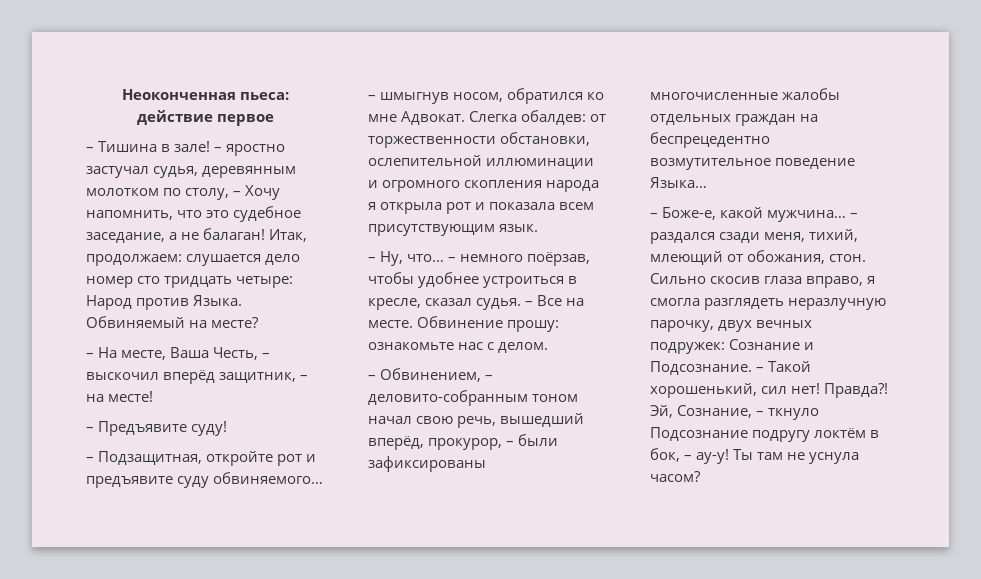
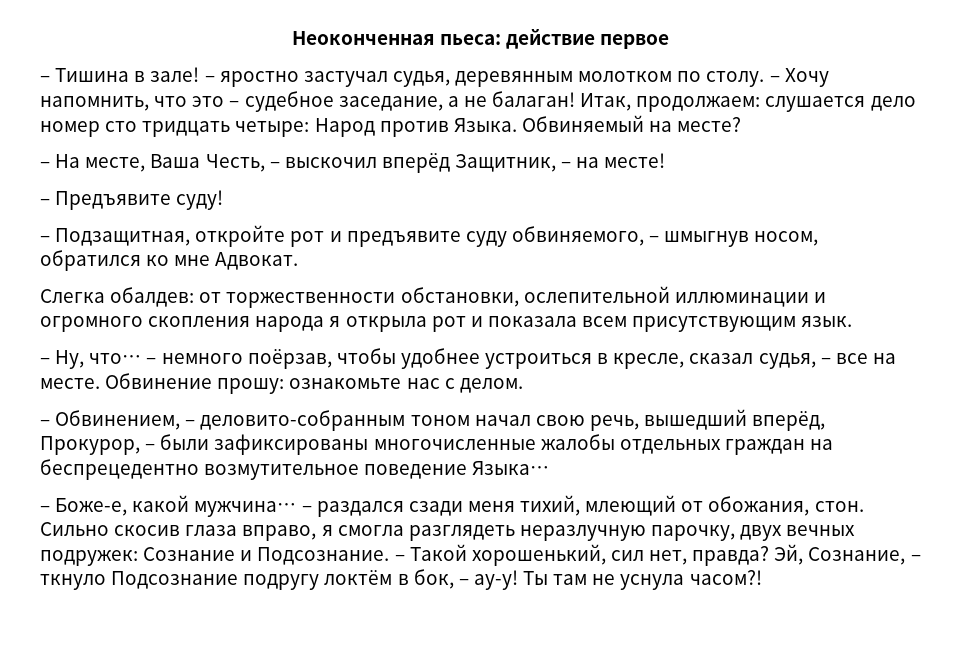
- – яростно застучал судья, деревянным молотком по столу, – Хочу напомнить, что это судебное заседание, а не балаган!
+ – яростно застучал судья, деревянным молотком по столу. – Хочу напомнить, что это – судебное заседание, а не балаган!
- – На месте, Ваша Честь, – выскочил вперёд защитник, – на месте!
+ – На месте, Ваша Честь, – выскочил вперёд Защитник, – на месте!
- – Подзащитная, откройте рот и предъявите суду обвиняемого… – шмыгнув носом, обратился ко мне Адвокат. Слегка обалдев: от торжественности обстановки, ослепительной иллюминации и огромного скопления народа я открыла рот и показала всем присутствующим язык.
+ – Подзащитная, откройте рот и предъявите суду обвиняемого, – шмыгнув носом, обратился ко мне Адвокат.
+ Слегка обалдев: от торжественности обстановки, ослепительной иллюминации и огромного скопления народа я открыла рот и показала всем присутствующим язык.
- – немного поёрзав, чтобы удобнее устроиться в кресле, сказал судья. – Все на месте.
+ – немного поёрзав, чтобы удобнее устроиться в кресле, сказал судья, – все на месте.
- – Обвинением, – деловито-собранным тоном начал свою речь, вышедший вперёд, прокурор, – были зафиксированы многочисленные жалобы отдельных граждан на беспрецедентно возмутительное поведение Языка…
+ – Обвинением, – деловито-собранным тоном начал свою речь, вышедший вперёд, Прокурор, – были зафиксированы многочисленные жалобы отдельных граждан на беспрецедентно возмутительное поведение Языка…
- – раздался сзади меня, тихий, млеющий от обожания, стон.
+ – раздался сзади меня тихий, млеющий от обожания, стон.
- – Такой хорошенький, сил нет! Правда?!
+ – Такой хорошенький, сил нет, правда?
- Ты там не уснула часом?
+ Ты там не уснула часом?!

